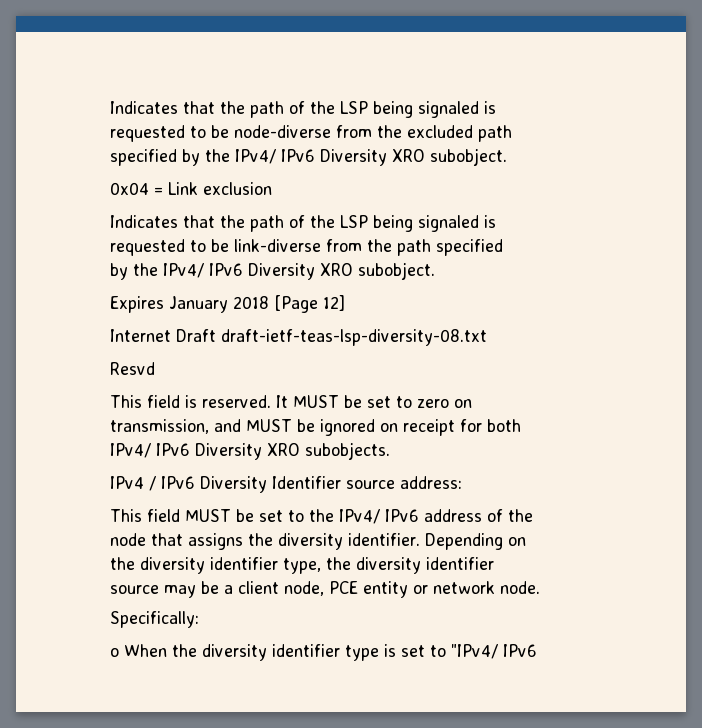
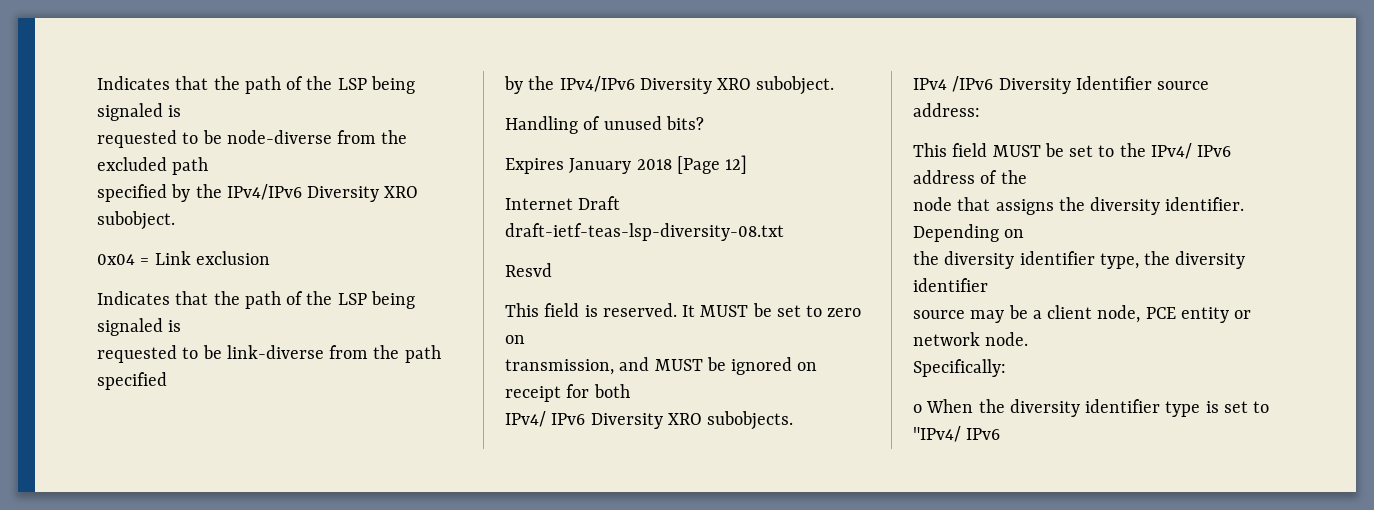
- specified by the IPv4/ IPv6 Diversity XRO subobject.
+ specified by the IPv4/IPv6 Diversity XRO subobject.
  requested to be link-diverse from the path specified
- by the IPv4/ IPv6 Diversity XRO subobject.
+ by the IPv4/IPv6 Diversity XRO subobject.
+ Handling of unused bits?
- IPv4 / IPv6 Diversity Identifier source address:
+ IPv4 /IPv6 Diversity Identifier source address:

